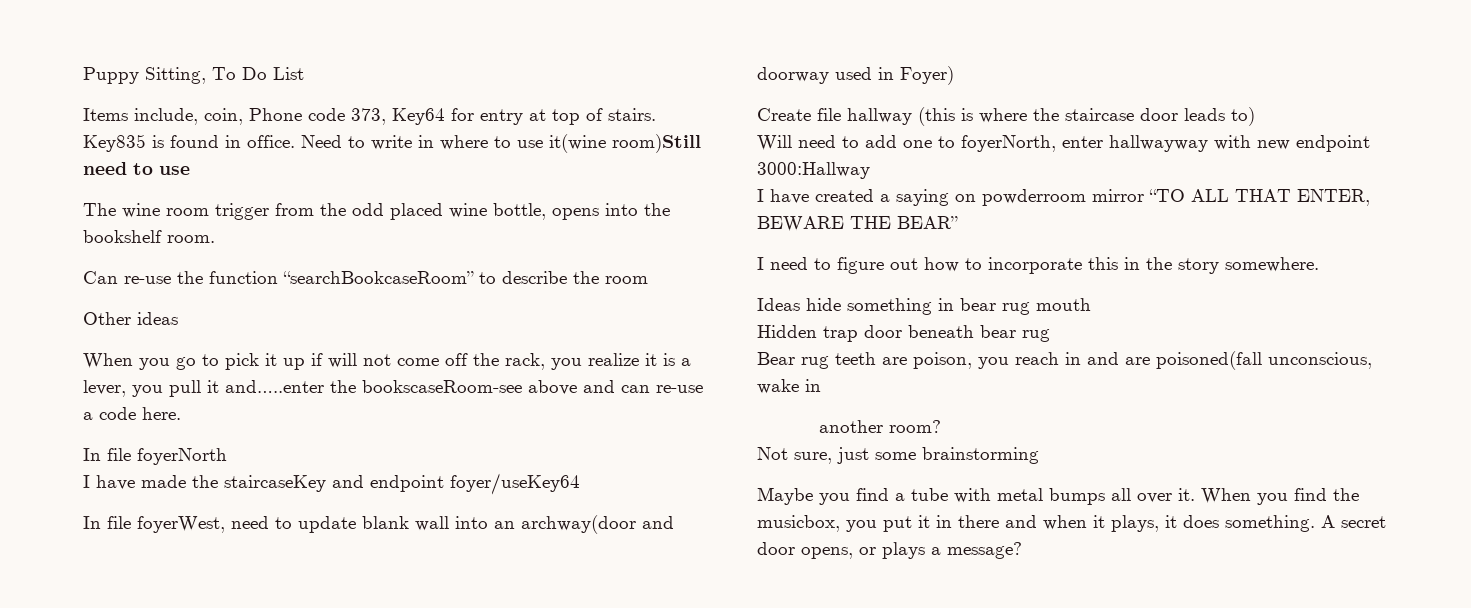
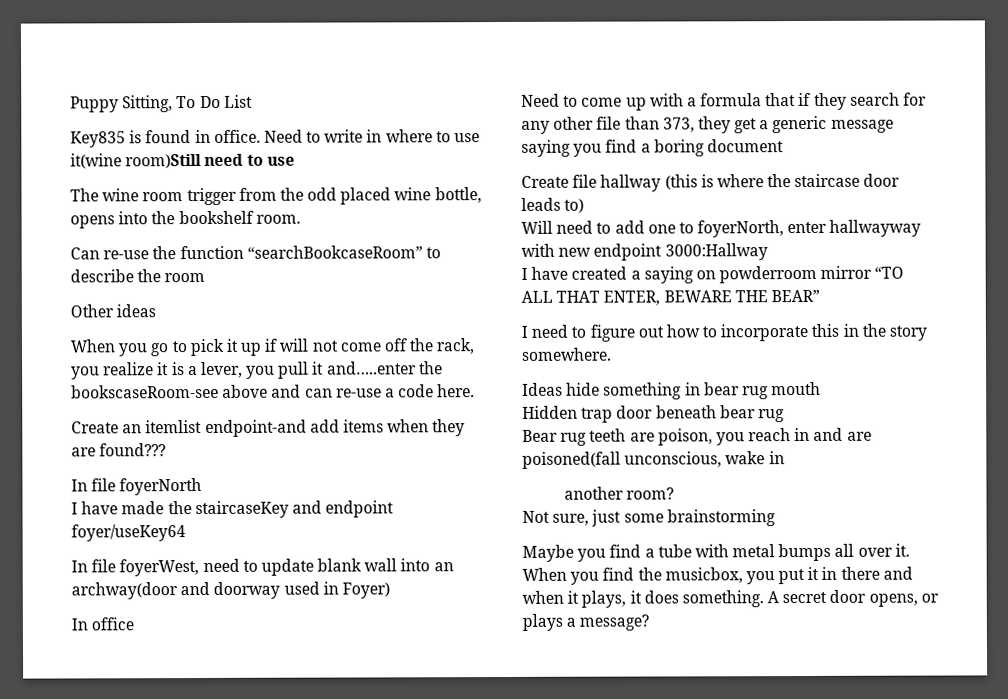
- Items include, coin, Phone code 373, Key64 for entry at top of stairs.
+ Create an itemlist endpoint-and add items when they are found???
+ In office
+ Need to come up with a formula that if they search for any other file than 373, they get a generic message saying you find a boring document

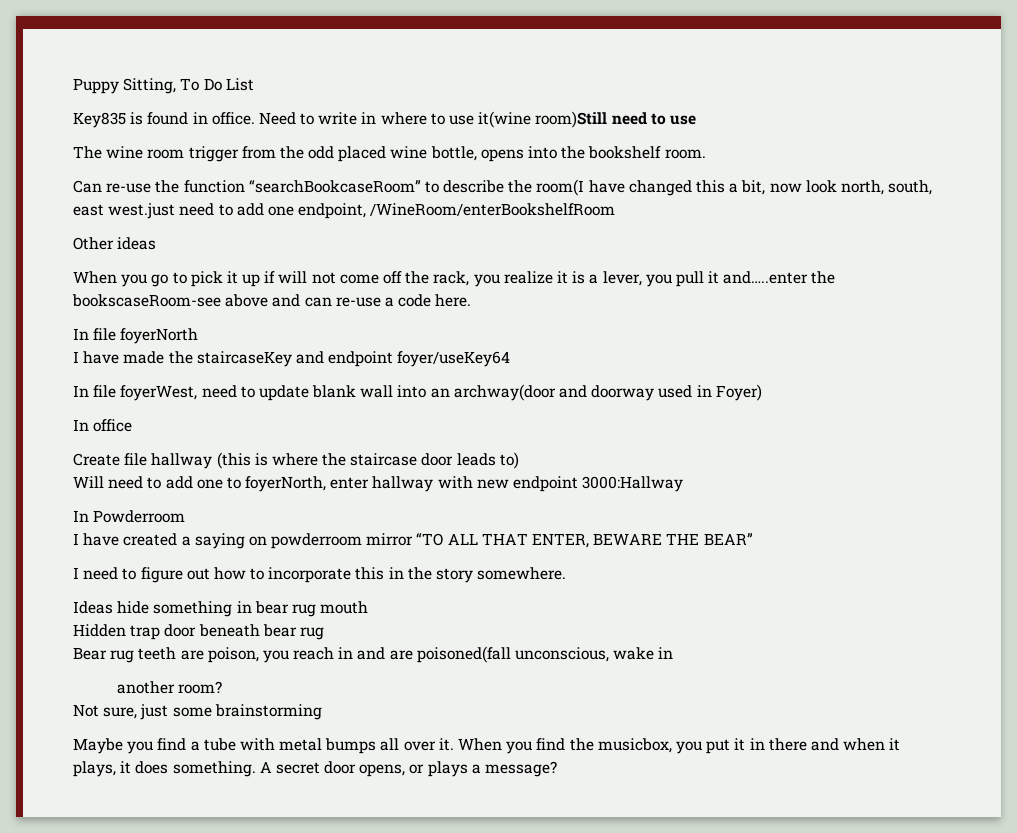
- Can re-use the function “searchBookcaseRoom” to describe the room
+ Can re-use the function “searchBookcaseRoom” to describe the room(I have changed this a bit, now look north, south, east west.just need to add one endpoint, /WineRoom/enterBookshelfRoom
- Create an itemlist endpoint-and add items when they are found???
- Need to come up with a formula that if they search for any other file than 373, they get a generic message saying you find a boring document
- Will need to add one to foyerNorth, enter hallwayway with new endpoint 3000:Hallway
+ Will need to add one to foyerNorth, enter hallway with new endpoint 3000:Hallway
+ In Powderroom

